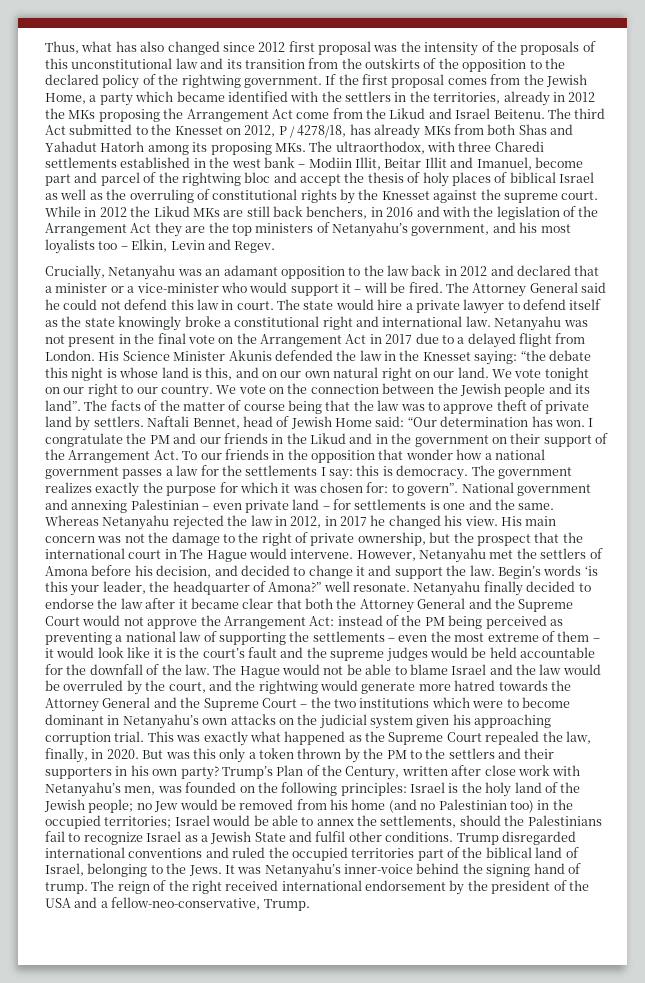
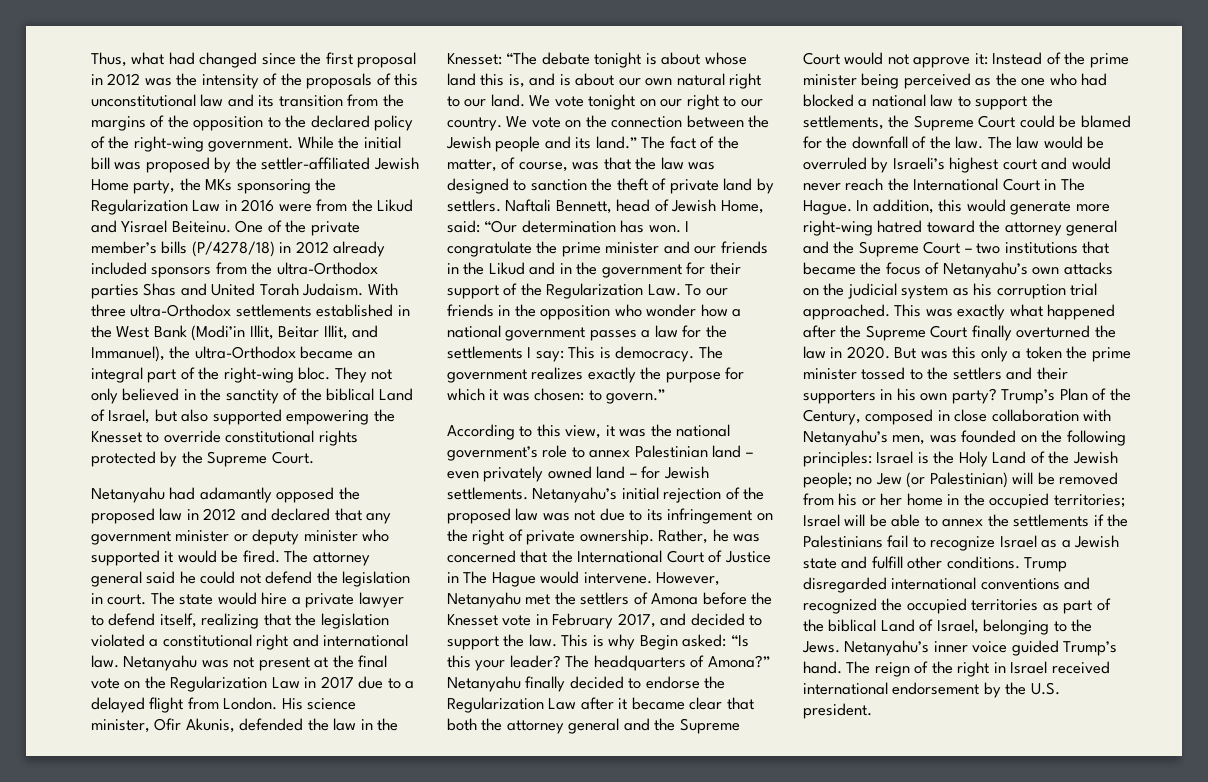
- Thus, what has also changed since 2012 first proposal was the intensity of the proposals of this unconstitutional law and its transition from the outskirts of the opposition to the declared policy of the rightwing government. If the first proposal comes from the Jewish Home, a party which became identified with the settlers in the territories, already in 2012 the MKs proposing the Arrangement Act come from the Likud and Israel Beitenu. The third Act submitted to the Knesset on 2012, P / 4278/18, has already MKs from both Shas and Yahadut Hatorh among its proposing MKs. The ultraorthodox, with three Charedi settlements established in the west bank – Modiin Illit, Beitar Illit and Imanuel, become part and parcel of the rightwing bloc and accept the thesis of holy places of biblical Israel as well as the overruling of constitutional rights by the Knesset against the supreme court. While in 2012 the Likud MKs are still back benchers, in 2016 and with the legislation of the Arrangement Act they are the top ministers of Netanyahu’s government, and his most loyalists too – Elkin, Levin and Regev.
- Crucially, Netanyahu was an adamant opposition to the law back in 2012 and declared that a minister or a vice-minister who would support it – will be fired.
+ Thus, what had changed since the first proposal in 2012 was the intensity of the proposals of this unconstitutional law and its transition from the margins of the opposition to the declared policy of the right-wing government. While the initial bill was proposed by the settler-affiliated Jewish Home party, the MKs sponsoring the Regularization Law in 2016 were from the Likud and Yisrael Beiteinu. One of the private member’s bills (P/4278/18) in 2012 already included sponsors from the ultra-Orthodox parties Shas and United Torah Judaism. With three ultra-Orthodox settlements established in the West Bank (Modi’in Illit, Beitar Illit, and Immanuel), the ultra-Orthodox became an integral part of the right-wing bloc. They not only believed in the sanctity of the biblical Land of Israel, but also supported empowering the Knesset to override constitutional rights protected by the Supreme Court.
+ Netanyahu had adamantly opposed the proposed law in 2012 and declared that any government minister or deputy minister who supported it would be fired.
- The Attorney General said he could not defend this law in court.
+ The attorney general said he could not defend the legislation in court.
- The state would hire a private lawyer to defend itself as the state knowingly broke a constitutional right and international law.
+ The state would hire a private lawyer to defend itself, realizing that the legislation violated a constitutional right and international law.
- Netanyahu was not present in the final vote on the Arrangement Act in 2017 due to a delayed flight from London.
+ Netanyahu was not present at the final vote on the Regularization Law in 2017 due to a delayed flight from London.
- His Science Minister Akunis defended the law in the Knesset saying: “the debate this night is whose land is this, and on our own natural right on our land.
+ His science minister, Ofir Akunis, defended the law in the Knesset: “The debate tonight is about whose land this is, and is about our own natural right to our land.
- We vote on the connection between the Jewish people and its land”. The facts of the matter of course being that the law was to approve theft of private land by settlers.
+ We vote on the connection between the Jewish people and its land.” The fact of the matter, of course, was that the law was designed to sanction the theft of private land by settlers.
- Naftali Bennet, head of Jewish Home said: “Our determination has won.
+ Naftali Bennett, head of Jewish Home, said: “Our determination has won.
- I congratulate the PM and our friends in the Likud and in the government on their support of the Arrangement Act. To our friends in the opposition that wonder how a national government passes a law for the settlements I say: this is democracy.
+ I congratulate the prime minister and our friends in the Likud and in the government for their support of the Regularization Law. To our friends in the opposition who wonder how a national government passes a law for the settlements I say: This is democracy.
- The government realizes exactly the purpose for which it was chosen for: to govern”. National government and annexing Palestinian – even private land – for settlements is one and the same. Whereas Netanyahu rejected the law in 2012, in 2017 he changed his view. His main concern was not the damage to the right of private ownership, but the prospect that the international court in The Hague would intervene.
+ The government realizes exactly the purpose for which it was chosen: to govern.”
+ According to this view, it was the national government’s role to annex Palestinian land – even privately owned land – for Jewish settlements. Netanyahu’s initial rejection of the proposed law was not due to its infringement on the right of private ownership. Rather, he was concerned that the International Court of Justice in The Hague would intervene.
- However, Netanyahu met the settlers of Amona before his decision, and decided to change it and support the law. Begin’s words ‘is this your leader, the headquarter of Amona?” well resonate.
+ However, Netanyahu met the settlers of Amona before the Knesset vote in February 2017, and decided to support the law. This is why Begin asked: “Is this your leader? The headquarters of Amona?”
- Netanyahu finally decided to endorse the law after it became clear that both the Attorney General and the Supreme Court would not approve the Arrangement Act: instead of the PM being perceived as preventing a national law of supporting the settlements – even the most extreme of them – it would look like it is the court’s fault and the supreme judges would be held accountable for the downfall of the law.
+ Netanyahu finally decided to endorse the Regularization Law after it became clear that both the attorney general and the Supreme Court would not approve it: Instead of the prime minister being perceived as the one who had blocked a national law to support the settlements, the Supreme Court could be blamed for the downfall of the law.
- The Hague would not be able to blame Israel and the law would be overruled by the court, and the rightwing would generate more hatred towards the Attorney General and the Supreme Court – the two institutions which were to become dominant in Netanyahu’s own attacks on the judicial system given his approaching corruption trial.
+ The law would be overruled by Israeli’s highest court and would never reach the International Court in The Hague. In addition, this would generate more right-wing hatred toward the attorney general and the Supreme Court – two institutions that became the focus of Netanyahu’s own attacks on the judicial system as his corruption trial approached.
- This was exactly what happened as the Supreme Court repealed the law, finally, in 2020.
+ This was exactly what happened after the Supreme Court finally overturned the law in 2020.
- But was this only a token thrown by the PM to the settlers and their supporters in his own party?
+ But was this only a token the prime minister tossed to the settlers and their supporters in his own party?
- Trump’s Plan of the Century, written after close work with Netanyahu’s men, was founded on the following principles: Israel is the holy land of the Jewish people; no Jew would be removed from his home (and no Palestinian too) in the occupied territories; Israel would be able to annex the settlements, should the Palestinians fail to recognize Israel as a Jewish State and fulfil other conditions.
+ Trump’s Plan of the Century, composed in close collaboration with Netanyahu’s men, was founded on the following principles: Israel is the Holy Land of the Jewish people; no Jew (or Palestinian) will be removed from his or her home in the occupied territories; Israel will be able to annex the settlements if the Palestinians fail to recognize Israel as a Jewish state and fulfill other conditions.
- Trump disregarded international conventions and ruled the occupied territories part of the biblical land of Israel, belonging to the Jews.
+ Trump disregarded international conventions and recognized the occupied territories as part of the biblical Land of Israel, belonging to the Jews.
- It was Netanyahu’s inner-voice behind the signing hand of trump.
+ Netanyahu’s inner voice guided Trump’s hand.
- The reign of the right received international endorsement by the president of the USA and a fellow-neo-conservative, Trump.
+ The reign of the right in Israel received international endorsement by the U.S. president.

